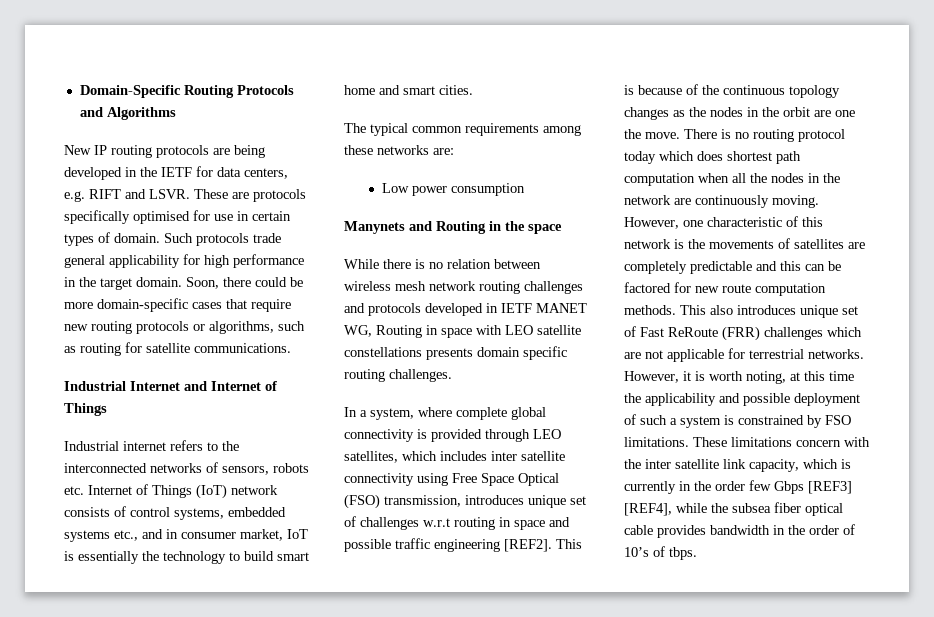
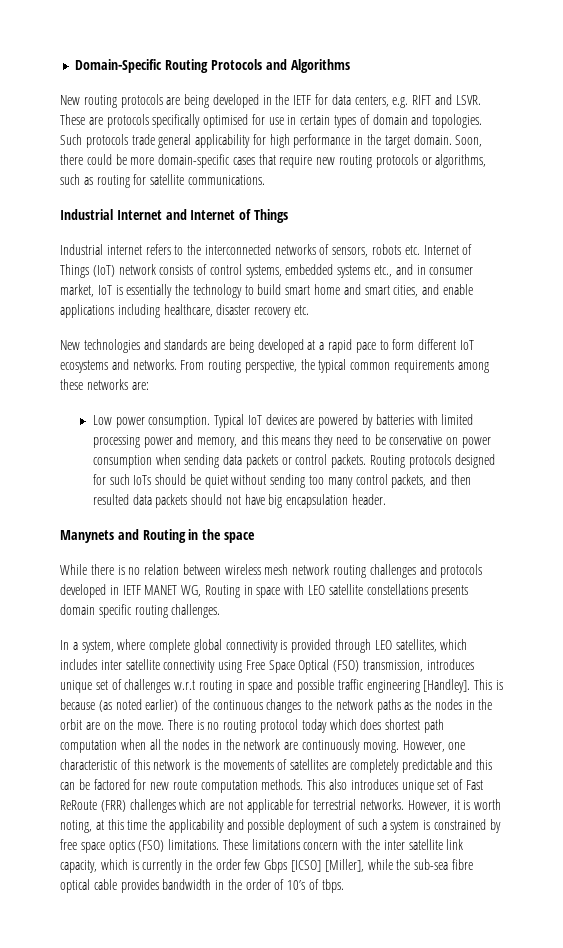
- New IP routing protocols are being developed in the IETF for data centers, e.g. RIFT and LSVR.
+ New routing protocols are being developed in the IETF for data centers, e.g. RIFT and LSVR.
- These are protocols specifically optimised for use in certain types of domain.
+ These are protocols specifically optimised for use in certain types of domain and topologies.
- Industrial internet refers to the interconnected networks of sensors, robots etc. Internet of Things (IoT) network consists of control systems, embedded systems etc., and in consumer market, IoT is essentially the technology to build smart home and smart cities.
- The typical common requirements among these networks are:
+ Industrial internet refers to the interconnected networks of sensors, robots etc. Internet of Things (IoT) network consists of control systems, embedded systems etc., and in consumer market, IoT is essentially the technology to build smart home and smart cities, and enable applications including healthcare, disaster recovery etc.
+ New technologies and standards are being developed at a rapid pace to form different IoT ecosystems and networks. From routing perspective, the typical common requirements among these networks are:
- Low power consumption
+ Low power consumption. Typical IoT devices are powered by batteries with limited processing power and memory, and this means they need to be conservative on power consumption when sending data packets or control packets. Routing protocols designed for such IoTs should be quiet without sending too many control packets, and then resulted data packets should not have big encapsulation header.
- In a system, where complete global connectivity is provided through LEO satellites, which includes inter satellite connectivity using Free Space Optical (FSO) transmission, introduces unique set of challenges w.r.t routing in space and possible traffic engineering [REF2].
+ In a system, where complete global connectivity is provided through LEO satellites, which includes inter satellite connectivity using Free Space Optical (FSO) transmission, introduces unique set of challenges w.r.t routing in space and possible traffic engineering [Handley].
- This is because of the continuous topology changes as the nodes in the orbit are one the move.
+ This is because (as noted earlier) of the continuous changes to the network paths as the nodes in the orbit are on the move.
- However, it is worth noting, at this time the applicability and possible deployment of such a system is constrained by FSO limitations.
+ However, it is worth noting, at this time the applicability and possible deployment of such a system is constrained by free space optics (FSO) limitations.
- These limitations concern with the inter satellite link capacity, which is currently in the order few Gbps [REF3] [REF4], while the subsea fiber optical cable provides bandwidth in the order of 10’s of tbps.
+ These limitations concern with the inter satellite link capacity, which is currently in the order few Gbps [ICSO] [Miller], while the sub-sea fibre optical cable provides bandwidth in the order of 10’s of tbps.

